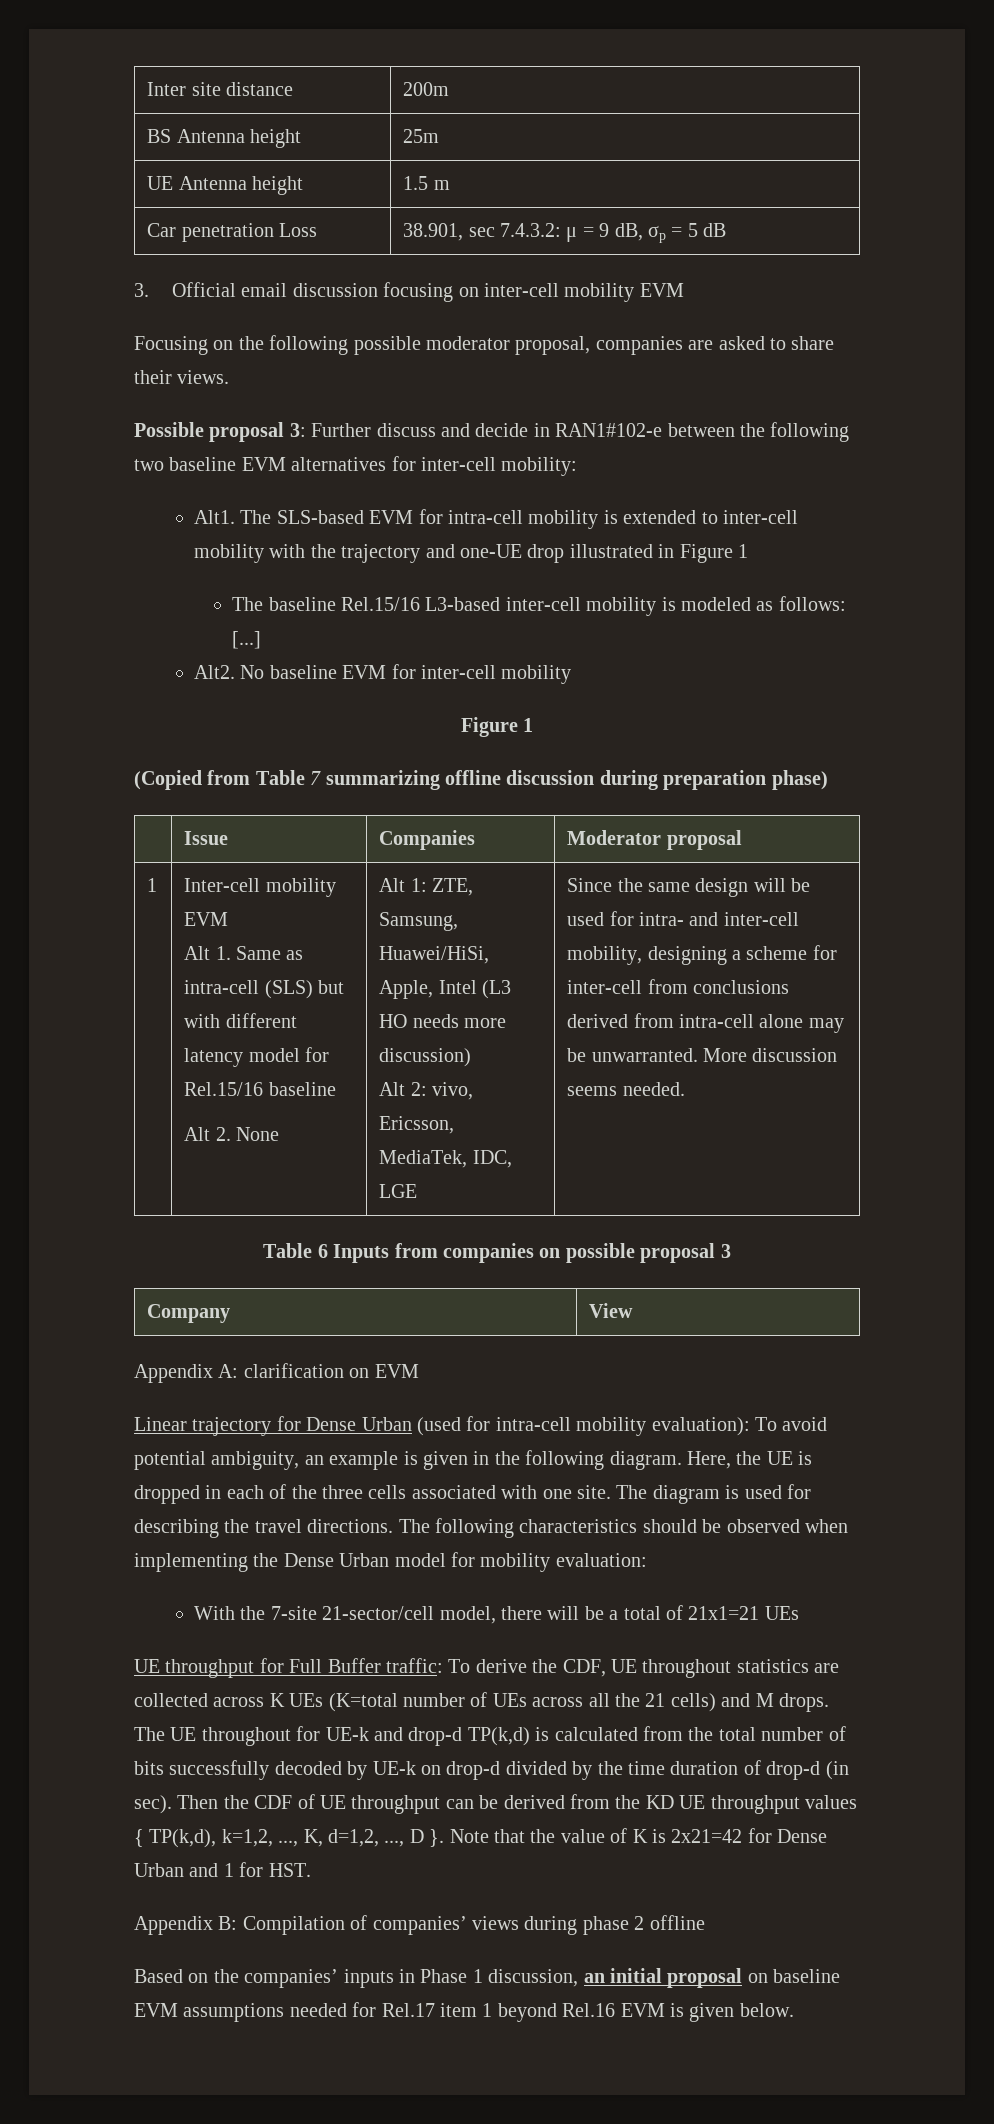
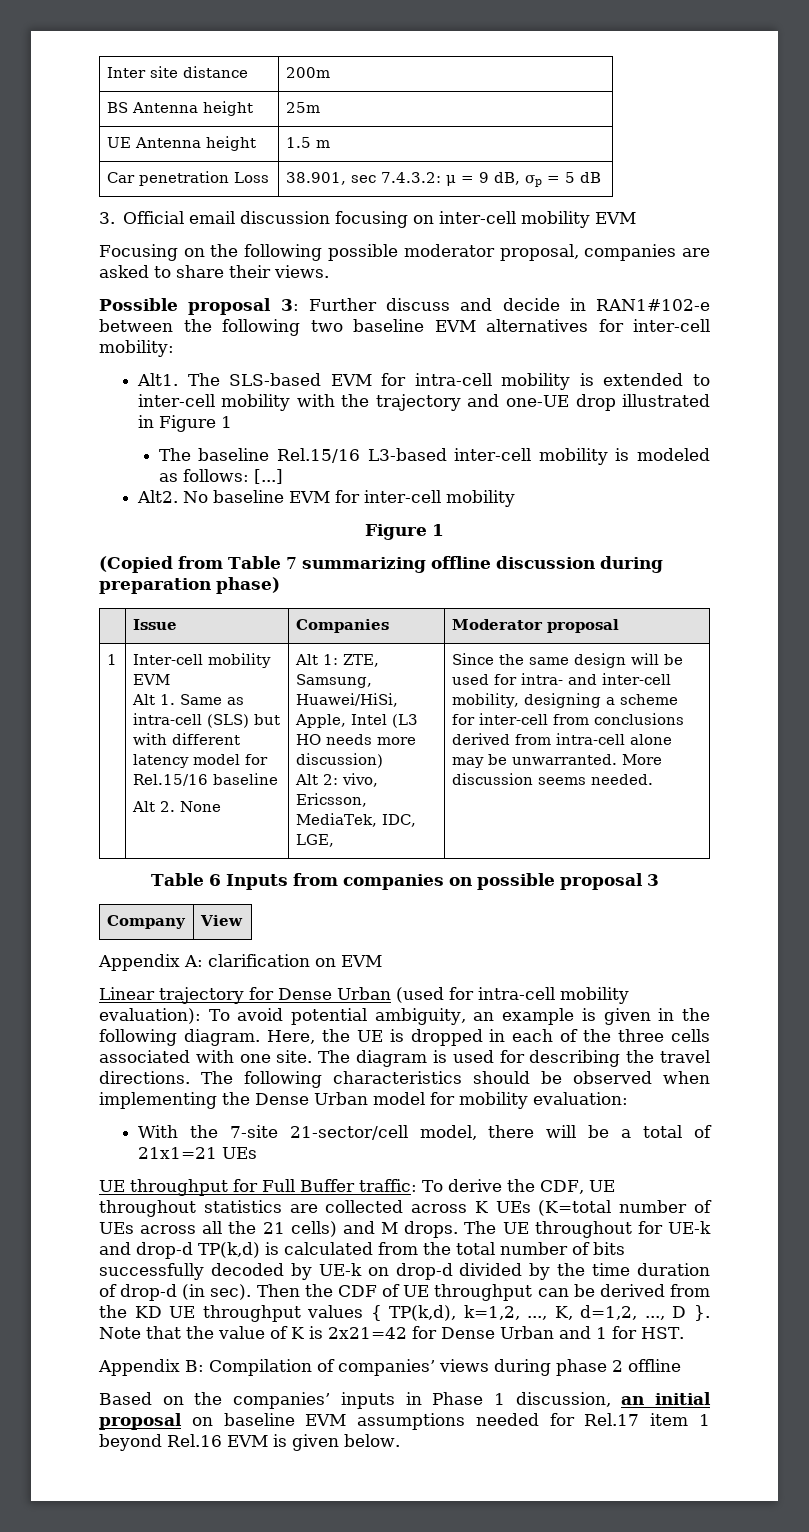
- Alt 2: vivo, Ericsson, MediaTek, IDC, LGE
+ Alt 2: vivo, Ericsson, MediaTek, IDC, LGE,

